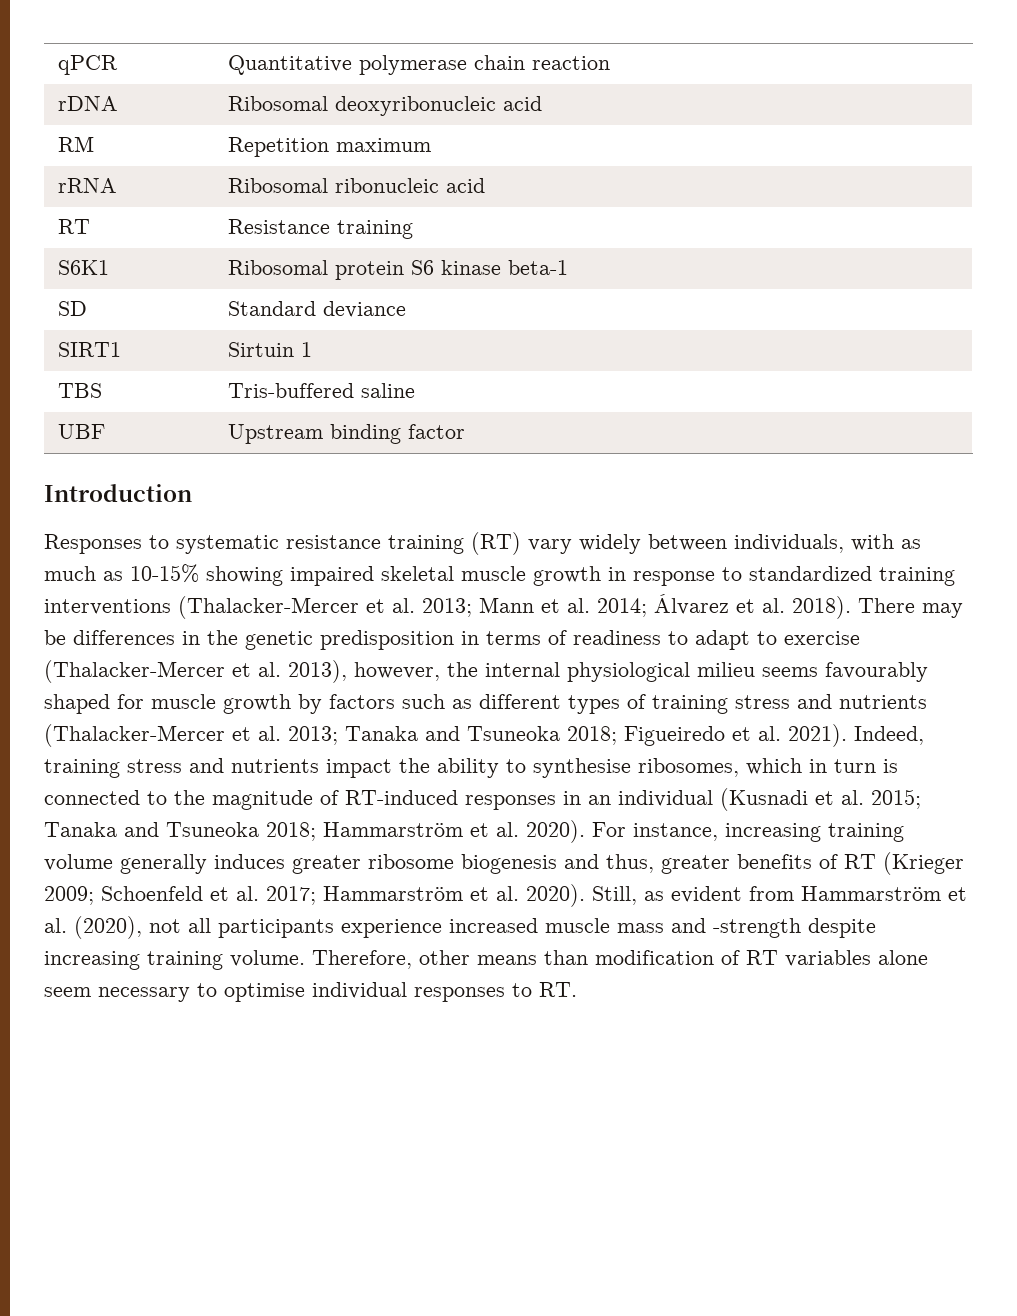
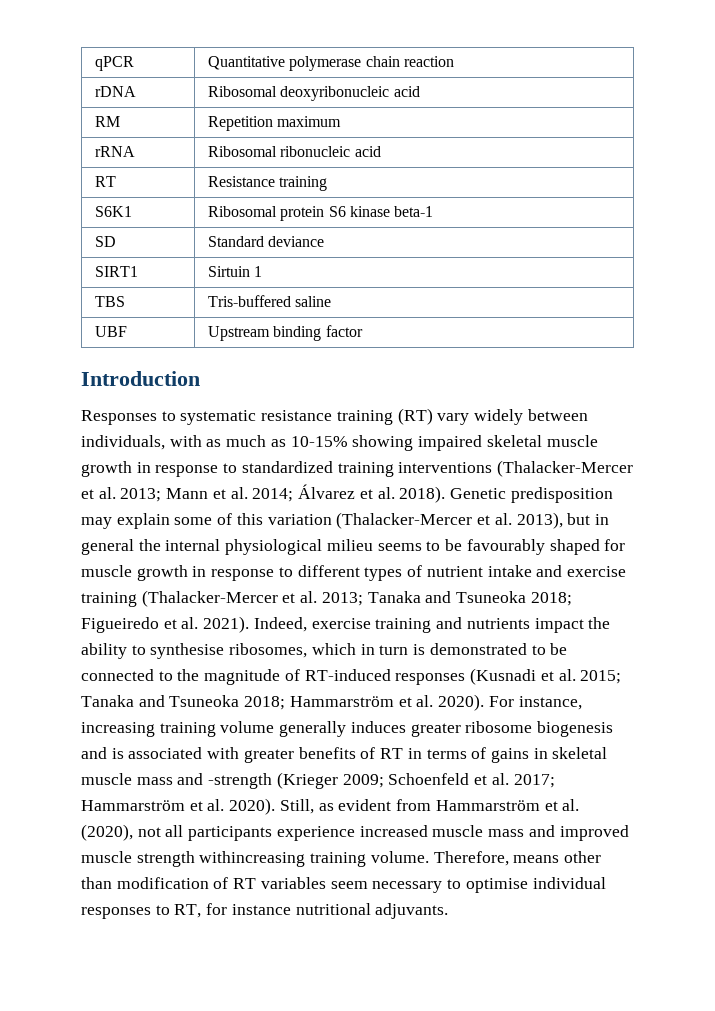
- There may be differences in the genetic predisposition in terms of readiness to adapt to exercise (Thalacker-Mercer et al. 2013), however, the internal physiological milieu seems favourably shaped for muscle growth by factors such as different types of training stress and nutrients (Thalacker-Mercer et al. 2013; Tanaka and Tsuneoka 2018; Figueiredo et al. 2021).
+ Genetic predisposition may explain some of this variation (Thalacker-Mercer et al. 2013), but in general the internal physiological milieu seems to be favourably shaped for muscle growth in response to different types of nutrient intake and exercise training (Thalacker-Mercer et al. 2013; Tanaka and Tsuneoka 2018; Figueiredo et al. 2021).
- Indeed, training stress and nutrients impact the ability to synthesise ribosomes, which in turn is connected to the magnitude of RT-induced responses in an individual (Kusnadi et al. 2015; Tanaka and Tsuneoka 2018; Hammarström et al. 2020).
+ Indeed, exercise training and nutrients impact the ability to synthesise ribosomes, which in turn is demonstrated to be connected to the magnitude of RT-induced responses (Kusnadi et al. 2015; Tanaka and Tsuneoka 2018; Hammarström et al. 2020).
- For instance, increasing training volume generally induces greater ribosome biogenesis and thus, greater benefits of RT (Krieger 2009; Schoenfeld et al. 2017; Hammarström et al. 2020).
+ For instance, increasing training volume generally induces greater ribosome biogenesis and is associated with greater benefits of RT in terms of gains in skeletal muscle mass and -strength (Krieger 2009; Schoenfeld et al. 2017; Hammarström et al. 2020).
- Still, as evident from Hammarström et al. (2020), not all participants experience increased muscle mass and -strength despite increasing training volume.
+ Still, as evident from Hammarström et al. (2020), not all participants experience increased muscle mass and improved muscle strength withincreasing training volume.
- Therefore, other means than modification of RT variables alone seem necessary to optimise individual responses to RT.
+ Therefore, means other than modification of RT variables seem necessary to optimise individual responses to RT, for instance nutritional adjuvants.

